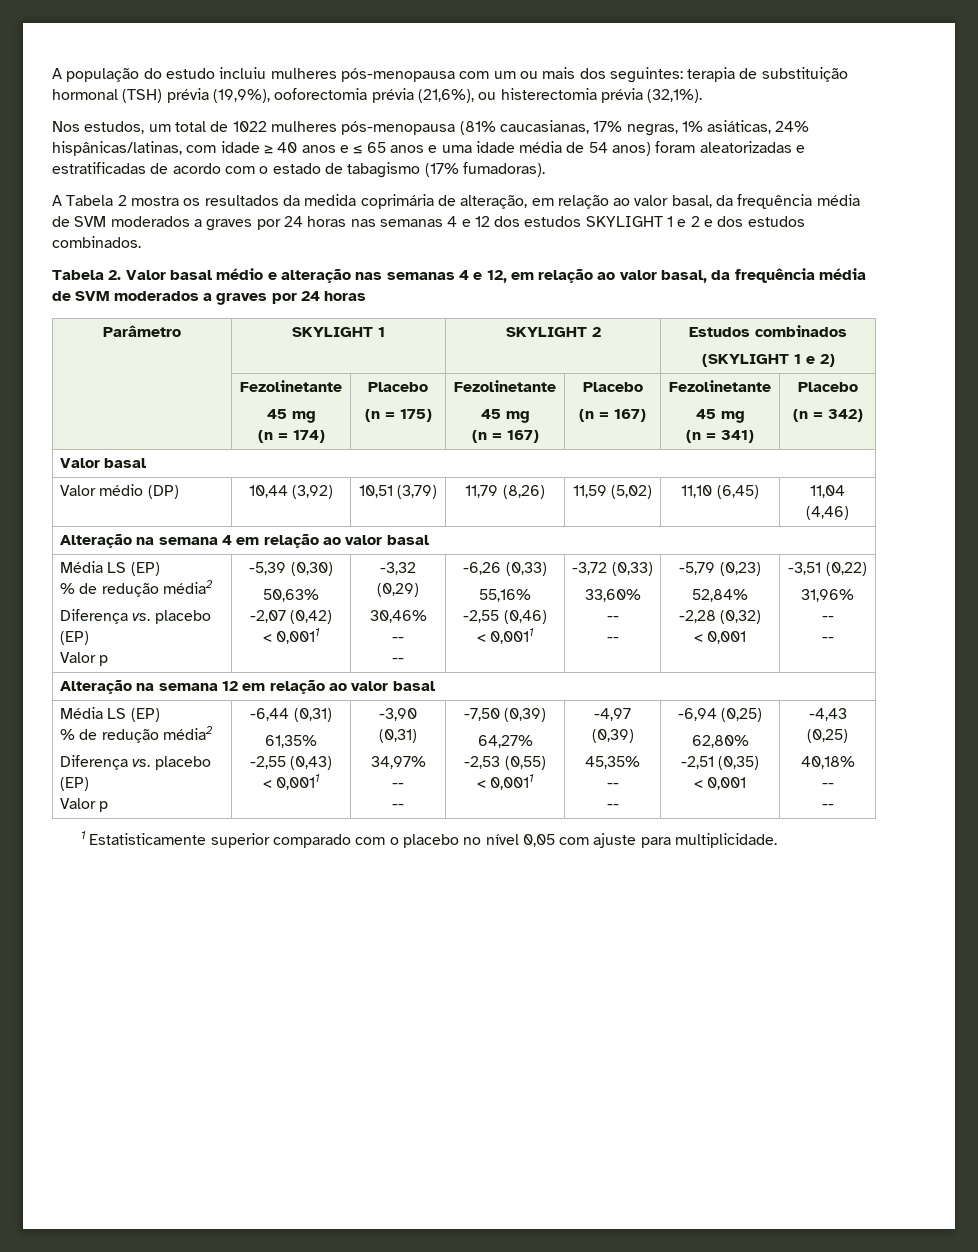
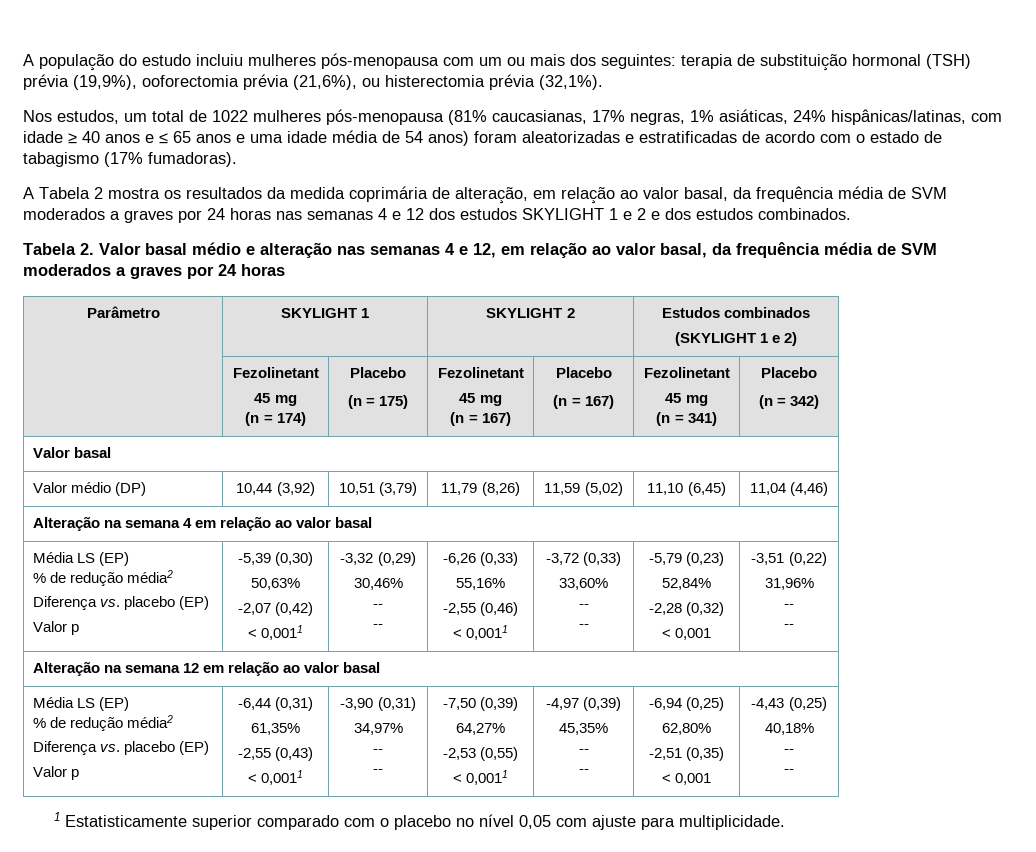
  Parâmetro | SKYLIGHT 1 | SKYLIGHT 2 | Estudos combinados
  (SKYLIGHT 1 e 2)
- | Fezolinetante
+ | Fezolinetant
  45 mg
  (n = 174) | Placebo
- (n = 175) | Fezolinetante
+ (n = 175) | Fezolinetant
  45 mg
  (n = 167) | Placebo
- (n = 167) | Fezolinetante
+ (n = 167) | Fezolinetant

